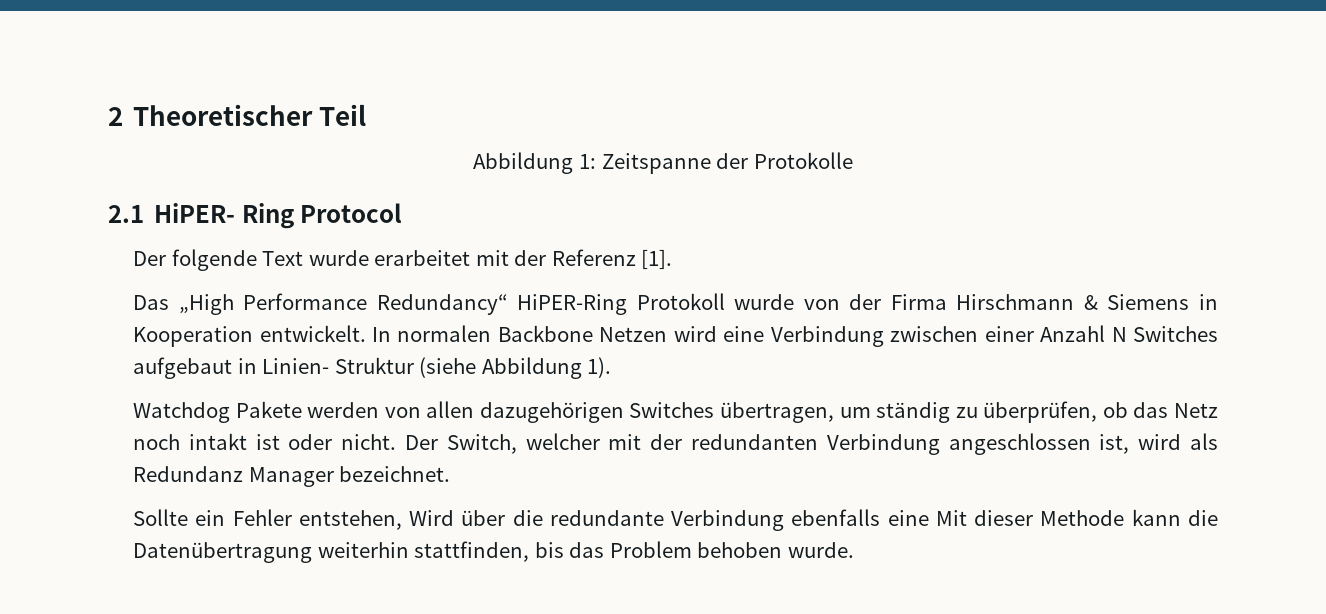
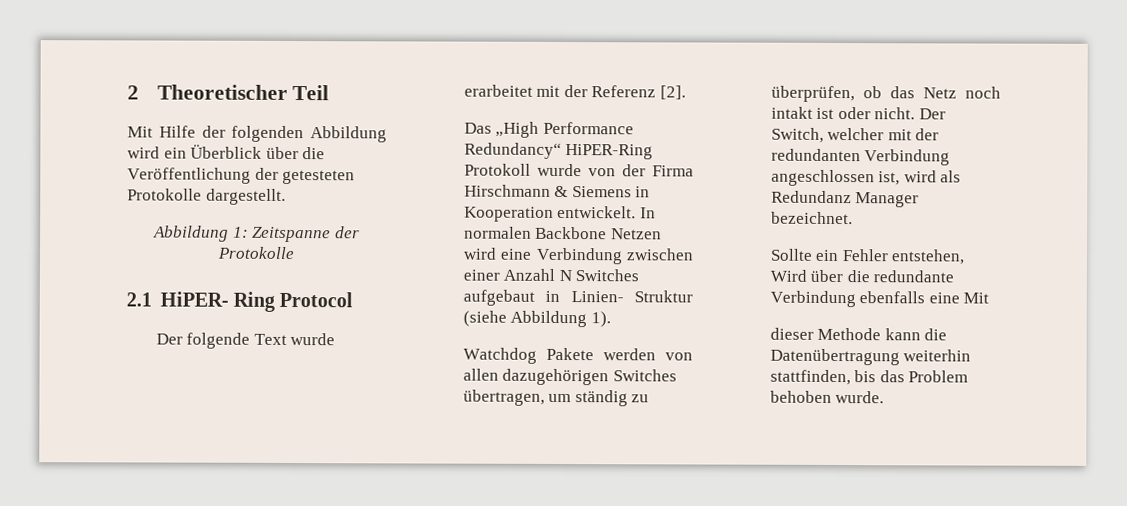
+ Mit Hilfe der folgenden Abbildung wird ein Überblick über die Veröffentlichung der getesteten Protokolle dargestellt.
- Der folgende Text wurde erarbeitet mit der Referenz [1].
+ Der folgende Text wurde erarbeitet mit der Referenz [2].
- Sollte ein Fehler entstehen, Wird über die redundante Verbindung ebenfalls eine Mit dieser Methode kann die Datenübertragung weiterhin stattfinden, bis das Problem behoben wurde.
+ Sollte ein Fehler entstehen, Wird über die redundante Verbindung ebenfalls eine Mit
+ dieser Methode kann die Datenübertragung weiterhin stattfinden, bis das Problem behoben wurde.

